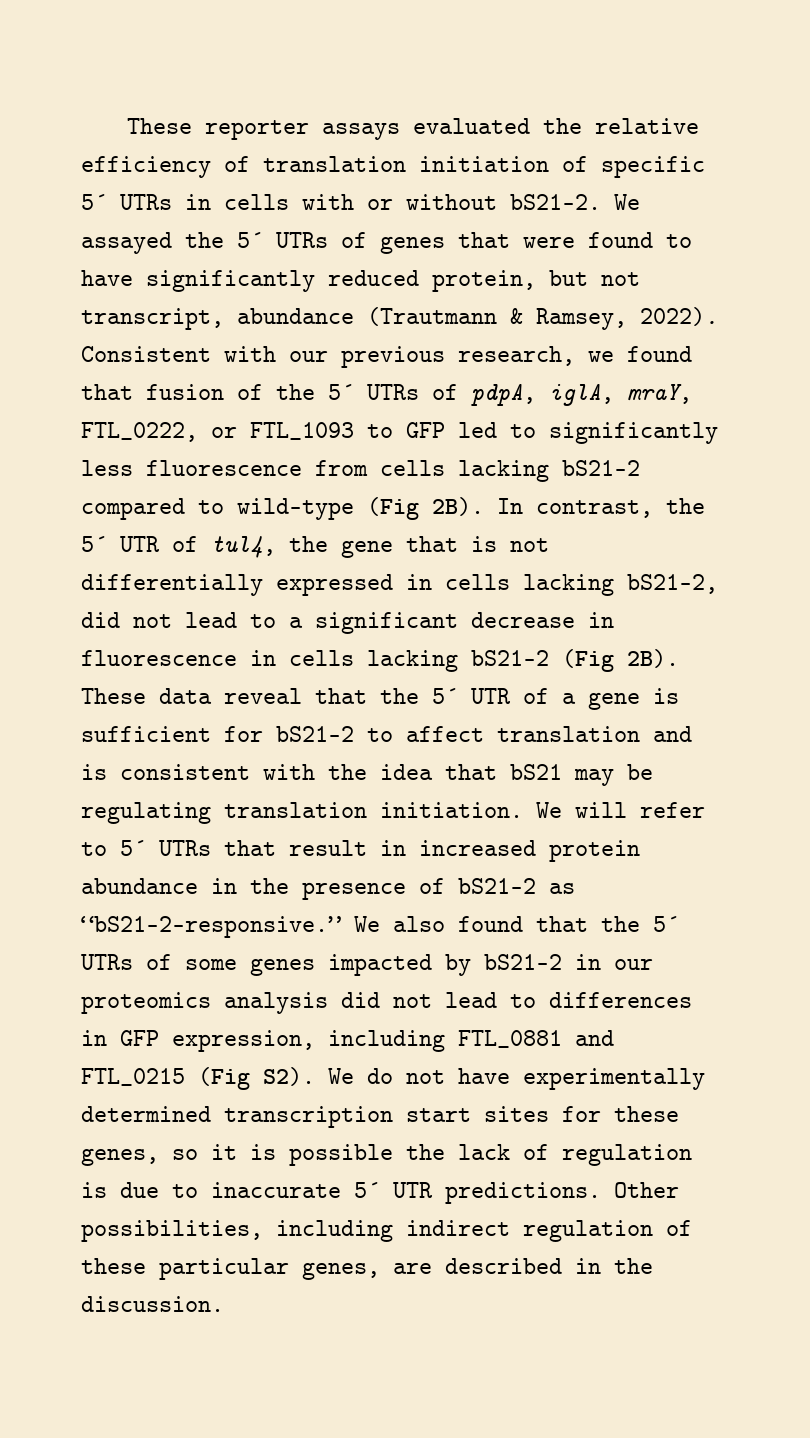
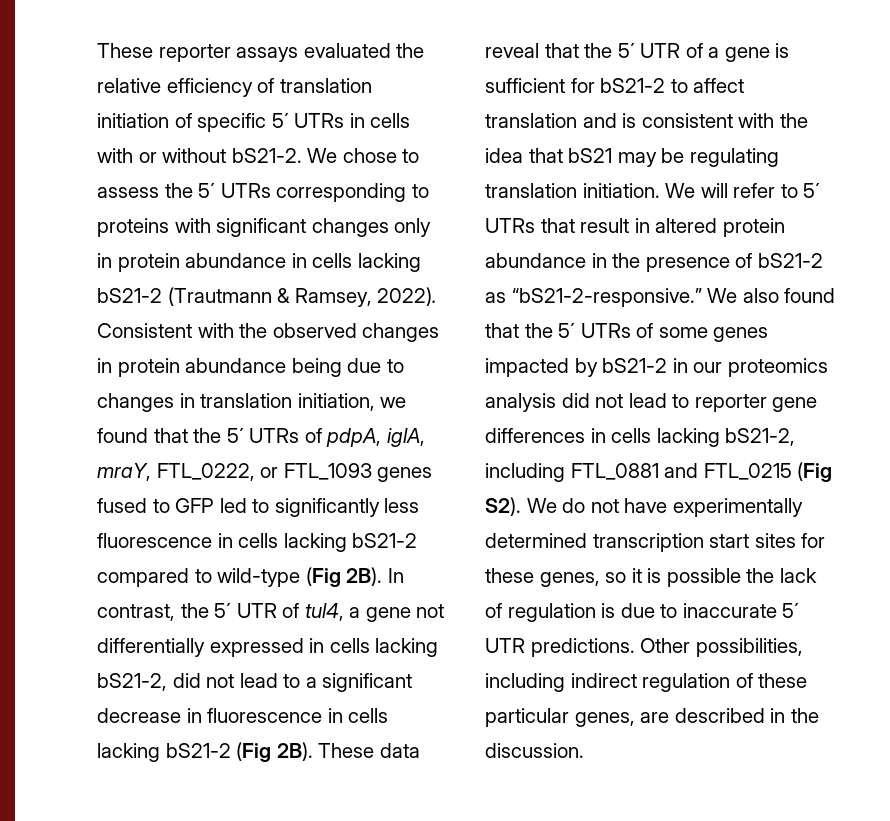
- We assayed the 5´ UTRs of genes that were found to have significantly reduced protein, but not transcript, abundance (Trautmann & Ramsey, 2022).
+ We chose to assess the 5´ UTRs corresponding to proteins with significant changes only in protein abundance in cells lacking bS21-2 (Trautmann & Ramsey, 2022).
- Consistent with our previous research, we found that fusion of the 5´ UTRs of pdpA, iglA, mraY, FTL_0222, or FTL_1093 to GFP led to significantly less fluorescence from cells lacking bS21-2 compared to wild-type (Fig 2B).
+ Consistent with the observed changes in protein abundance being due to changes in translation initiation, we found that the 5´ UTRs of pdpA, iglA, mraY, FTL_0222, or FTL_1093 genes fused to GFP led to significantly less fluorescence in cells lacking bS21-2 compared to wild-type (Fig 2B).
- In contrast, the 5´ UTR of tul4, the gene that is not differentially expressed in cells lacking bS21-2, did not lead to a significant decrease in fluorescence in cells lacking bS21-2 (Fig 2B).
+ In contrast, the 5´ UTR of tul4, a gene not differentially expressed in cells lacking bS21-2, did not lead to a significant decrease in fluorescence in cells lacking bS21-2 (Fig 2B).
- We will refer to 5´ UTRs that result in increased protein abundance in the presence of bS21-2 as “bS21-2-responsive.”
+ We will refer to 5´ UTRs that result in altered protein abundance in the presence of bS21-2 as “bS21-2-responsive.”
- We also found that the 5´ UTRs of some genes impacted by bS21-2 in our proteomics analysis did not lead to differences in GFP expression, including FTL_0881 and FTL_0215 (Fig S2). We do not have experimentally determined transcription start sites for these genes, so it is possible the lack of regulation is due to inaccurate 5´ UTR predictions.
+ We also found that the 5´ UTRs of some genes impacted by bS21-2 in our proteomics analysis did not lead to reporter gene differences in cells lacking bS21-2, including FTL_0881 and FTL_0215 (Fig S2). We do not have experimentally determined transcription start sites for these genes, so it is possible the lack of regulation is due to inaccurate 5´ UTR predictions.

